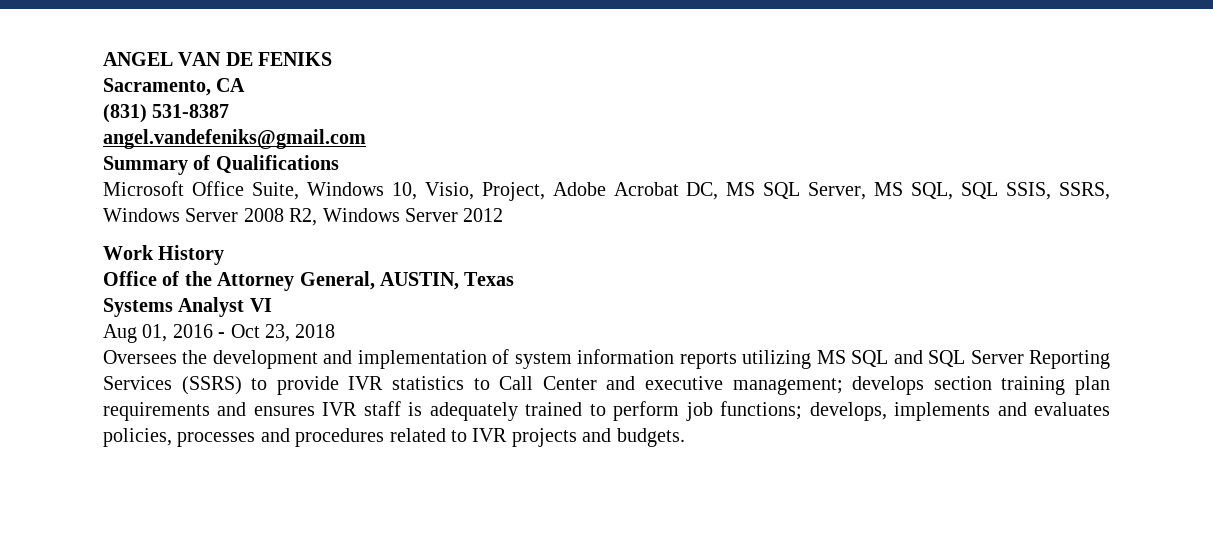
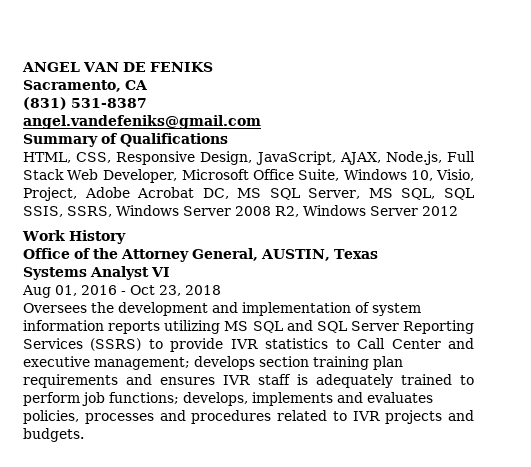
- Microsoft Office Suite, Windows 10, Visio, Project, Adobe Acrobat DC, MS SQL Server, MS SQL, SQL SSIS, SSRS, Windows Server 2008 R2, Windows Server 2012
+ HTML, CSS, Responsive Design, JavaScript, AJAX, Node.js, Full Stack Web Developer, Microsoft Office Suite, Windows 10, Visio, Project, Adobe Acrobat DC, MS SQL Server, MS SQL, SQL SSIS, SSRS, Windows Server 2008 R2, Windows Server 2012

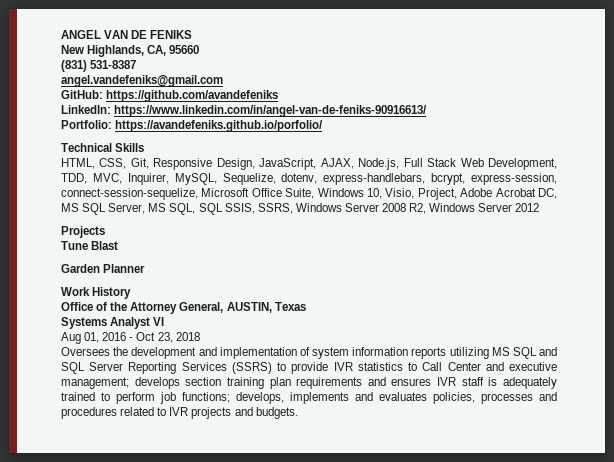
- Sacramento, CA
+ New Highlands, CA, 95660
- Summary of Qualifications
+ GitHub: https://github.com/avandefeniks
+ LinkedIn: https://www.linkedin.com/in/angel-van-de-feniks-90916613/
+ Portfolio: https://avandefeniks.github.io/porfolio/
+ Technical Skills
- HTML, CSS, Responsive Design, JavaScript, AJAX, Node.js, Full Stack Web Developer, Microsoft Office Suite, Windows 10, Visio, Project, Adobe Acrobat DC, MS SQL Server, MS SQL, SQL SSIS, SSRS, Windows Server 2008 R2, Windows Server 2012
+ HTML, CSS, Git, Responsive Design, JavaScript, AJAX, Node.js, Full Stack Web Development, TDD, MVC, Inquirer, MySQL, Sequelize, dotenv, express-handlebars, bcrypt, express-session, connect-session-sequelize, Microsoft Office Suite, Windows 10, Visio, Project, Adobe Acrobat DC, MS SQL Server, MS SQL, SQL SSIS, SSRS, Windows Server 2008 R2, Windows Server 2012
+ Projects
+ Tune Blast
+ Garden Planner

